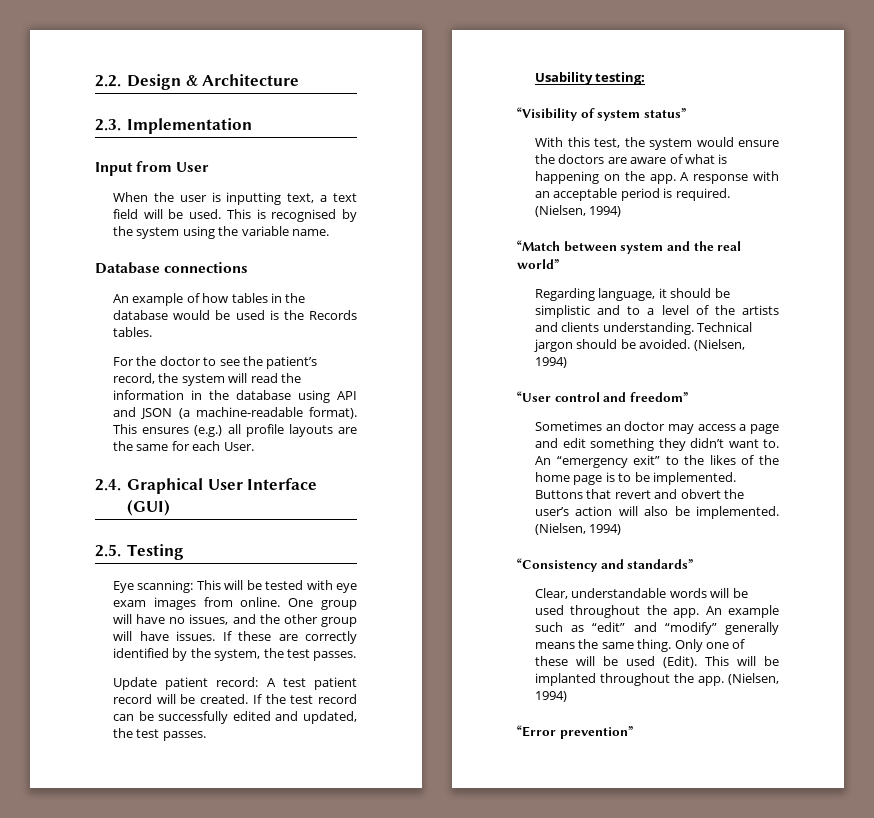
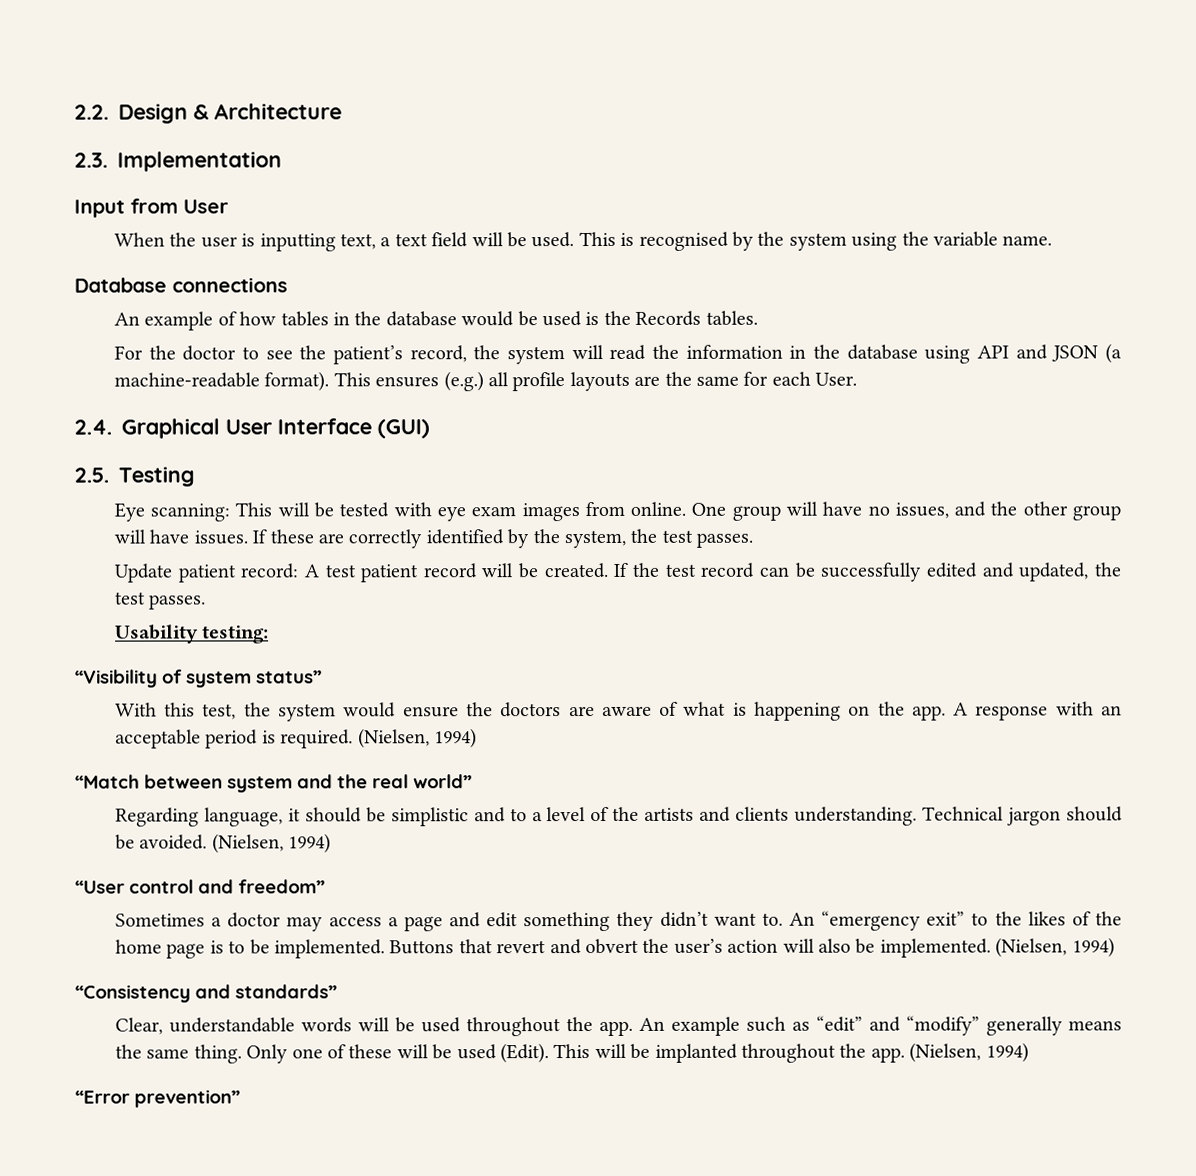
- Sometimes an doctor may access a page and edit something they didn’t want to.
+ Sometimes a doctor may access a page and edit something they didn’t want to.

